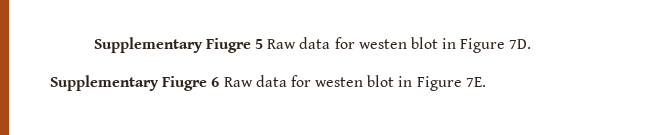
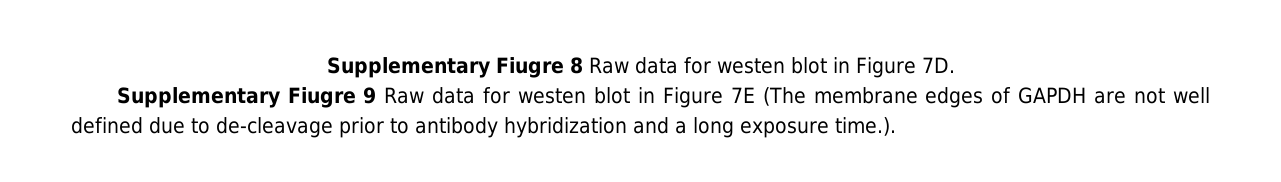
- Supplementary Fiugre 5 Raw data for westen blot in Figure 7D.
+ Supplementary Fiugre 8 Raw data for westen blot in Figure 7D.
- Supplementary Fiugre 6 Raw data for westen blot in Figure 7E.
+ Supplementary Fiugre 9 Raw data for westen blot in Figure 7E (The membrane edges of GAPDH are not well defined due to de-cleavage prior to antibody hybridization and a long exposure time.).

